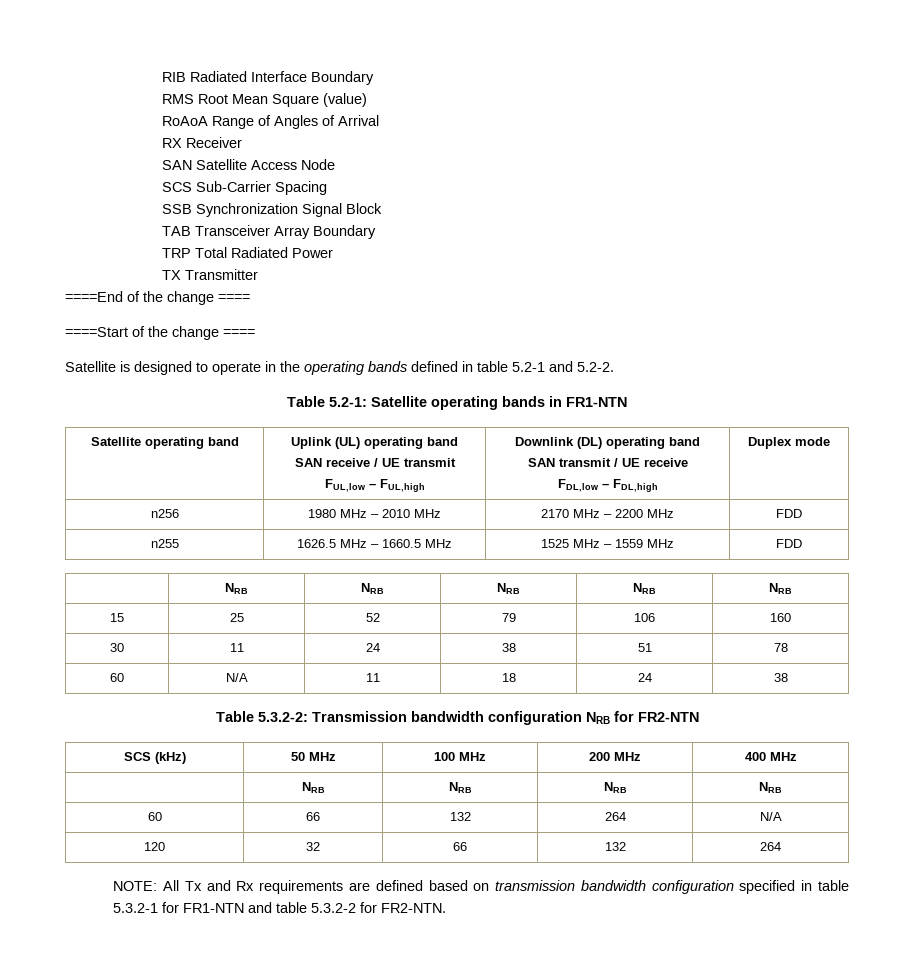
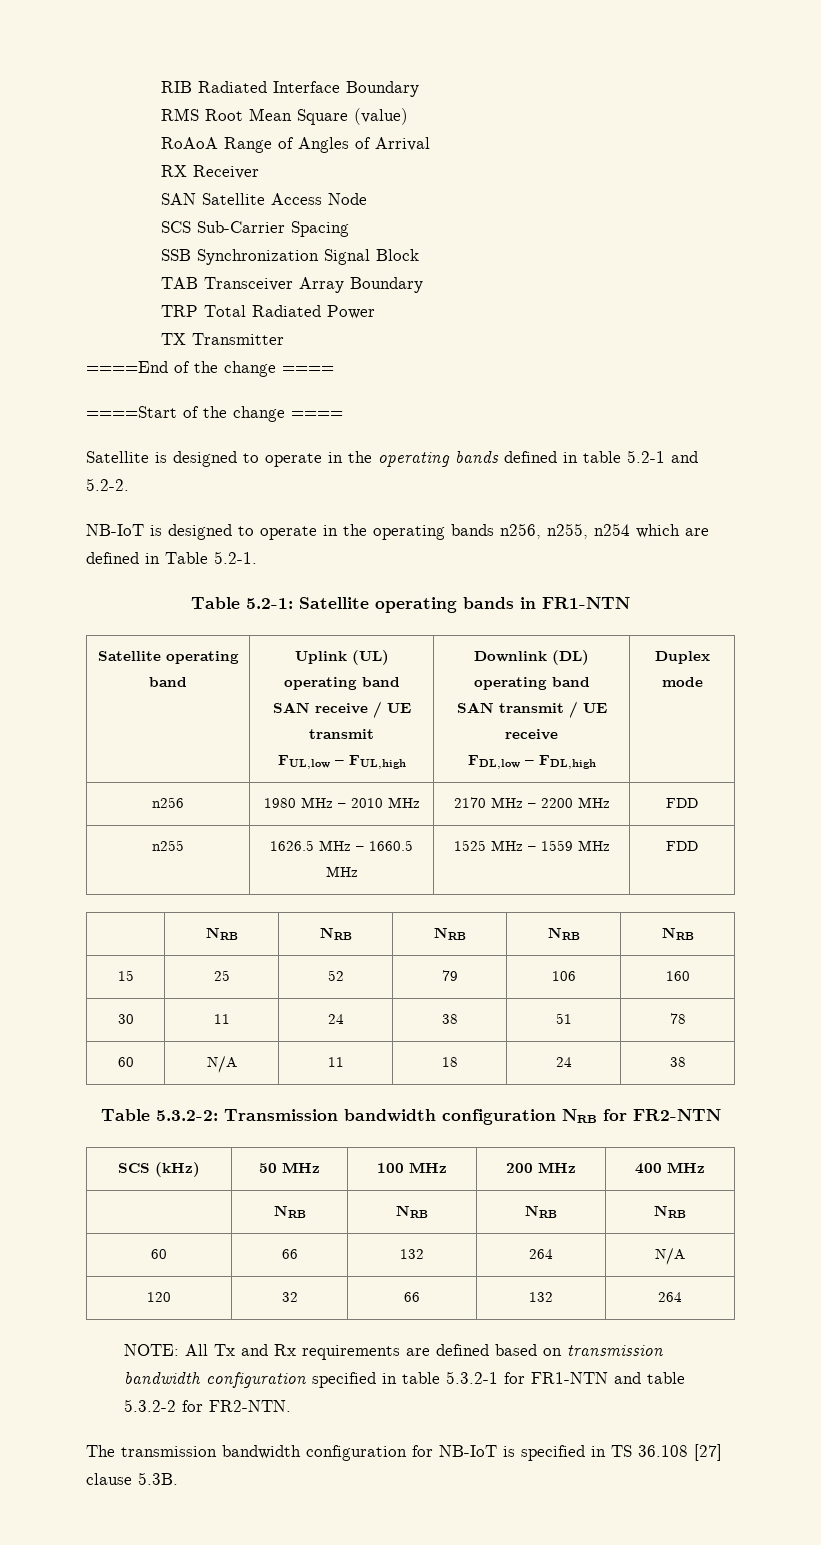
+ NB-IoT is designed to operate in the operating bands n256, n255, n254 which are defined in Table 5.2-1.
+ The transmission bandwidth configuration for NB-IoT is specified in TS 36.108 [27] clause 5.3B.

